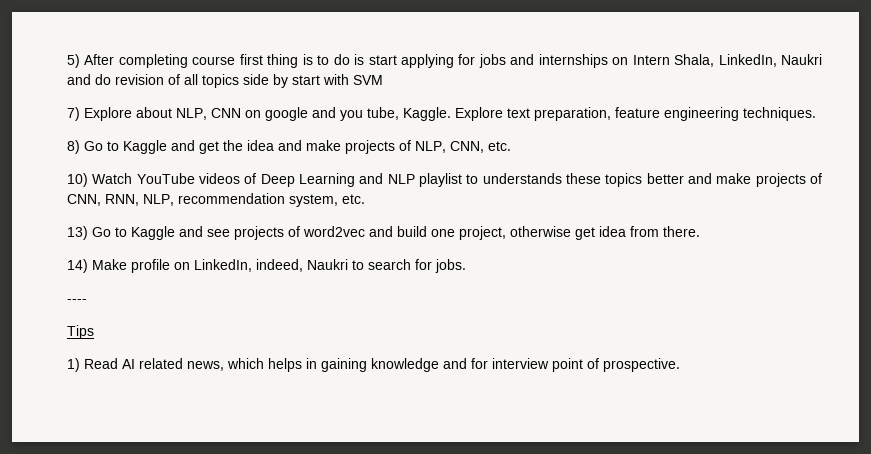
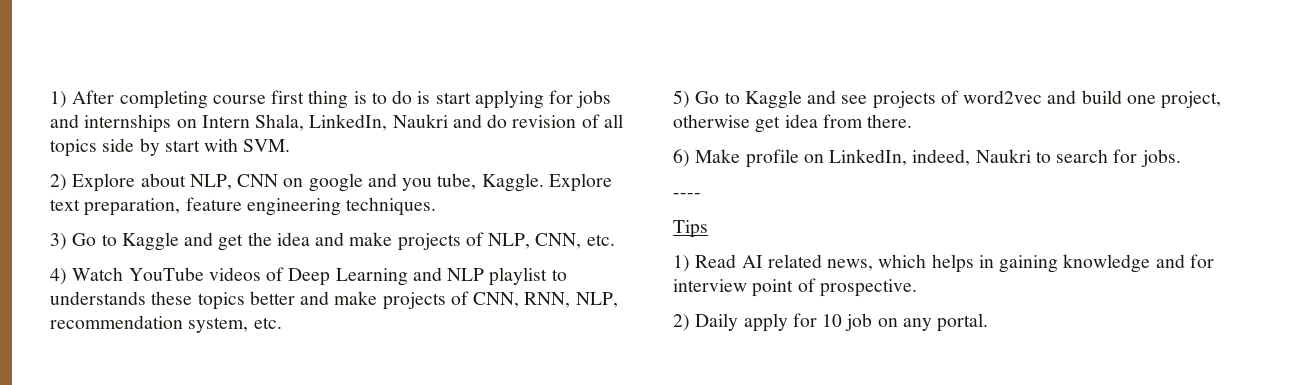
- 5) After completing course first thing is to do is start applying for jobs and internships on Intern Shala, LinkedIn, Naukri and do revision of all topics side by start with SVM
- 7) Explore about NLP, CNN on google and you tube, Kaggle.
+ 1) After completing course first thing is to do is start applying for jobs and internships on Intern Shala, LinkedIn, Naukri and do revision of all topics side by start with SVM.
+ 2) Explore about NLP, CNN on google and you tube, Kaggle.
- 8) Go to Kaggle and get the idea and make projects of NLP, CNN, etc.
+ 3) Go to Kaggle and get the idea and make projects of NLP, CNN, etc.
- 10) Watch YouTube videos of Deep Learning and NLP playlist to understands these topics better and make projects of CNN, RNN, NLP, recommendation system, etc.
+ 4) Watch YouTube videos of Deep Learning and NLP playlist to understands these topics better and make projects of CNN, RNN, NLP, recommendation system, etc.
- 13) Go to Kaggle and see projects of word2vec and build one project, otherwise get idea from there.
+ 5) Go to Kaggle and see projects of word2vec and build one project, otherwise get idea from there.
- 14) Make profile on LinkedIn, indeed, Naukri to search for jobs.
+ 6) Make profile on LinkedIn, indeed, Naukri to search for jobs.
+ 2) Daily apply for 10 job on any portal.

